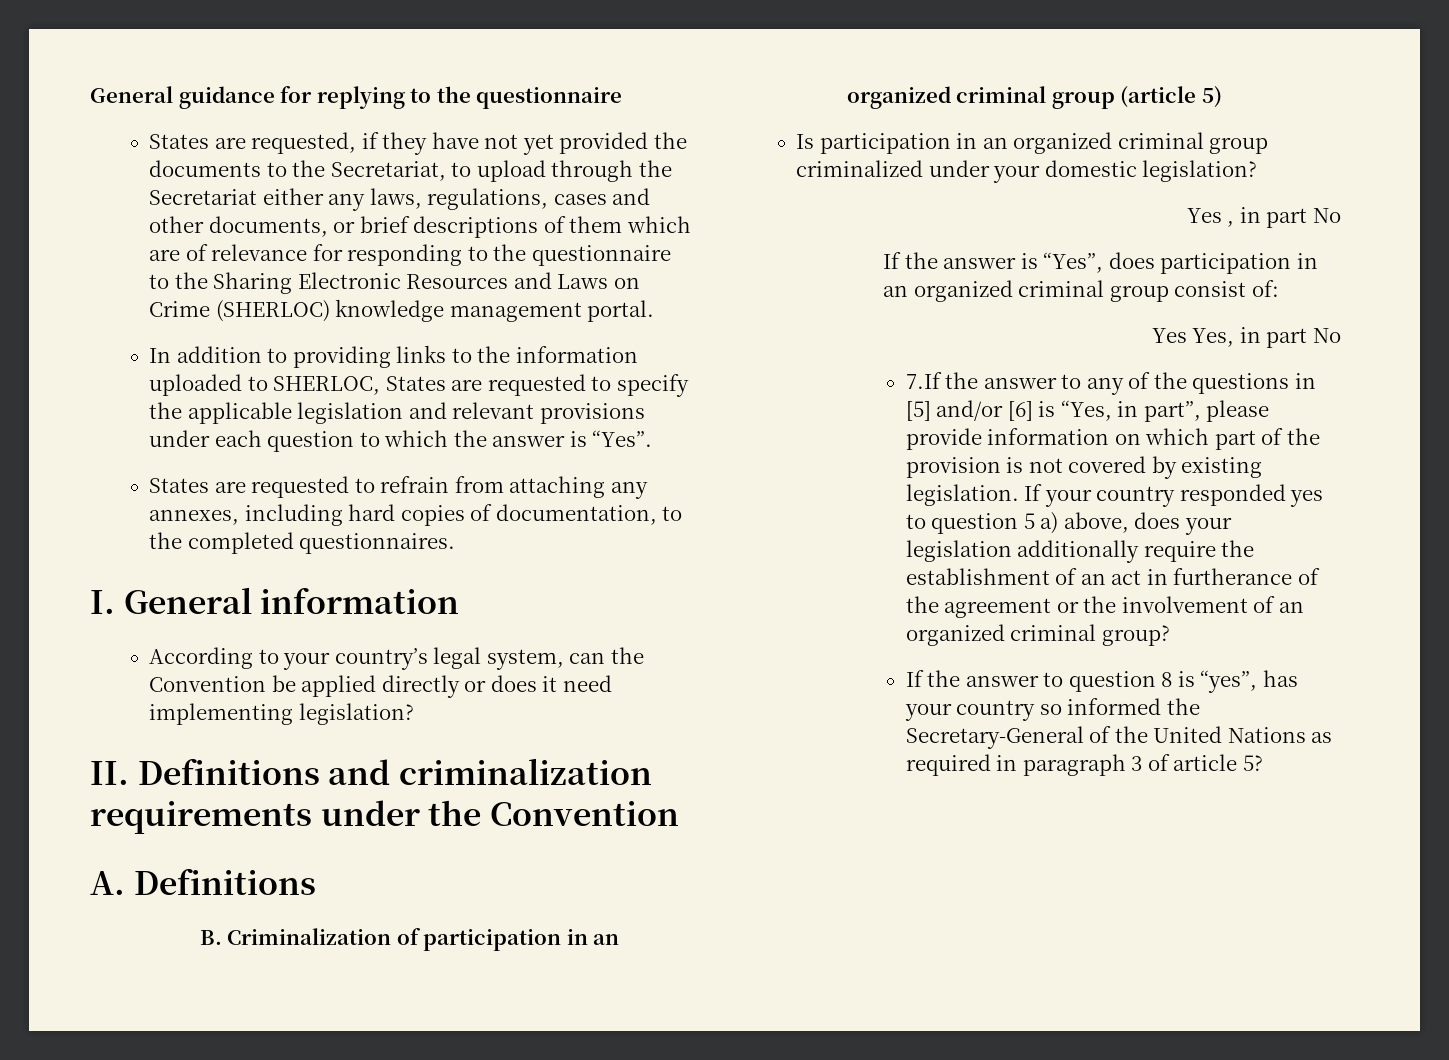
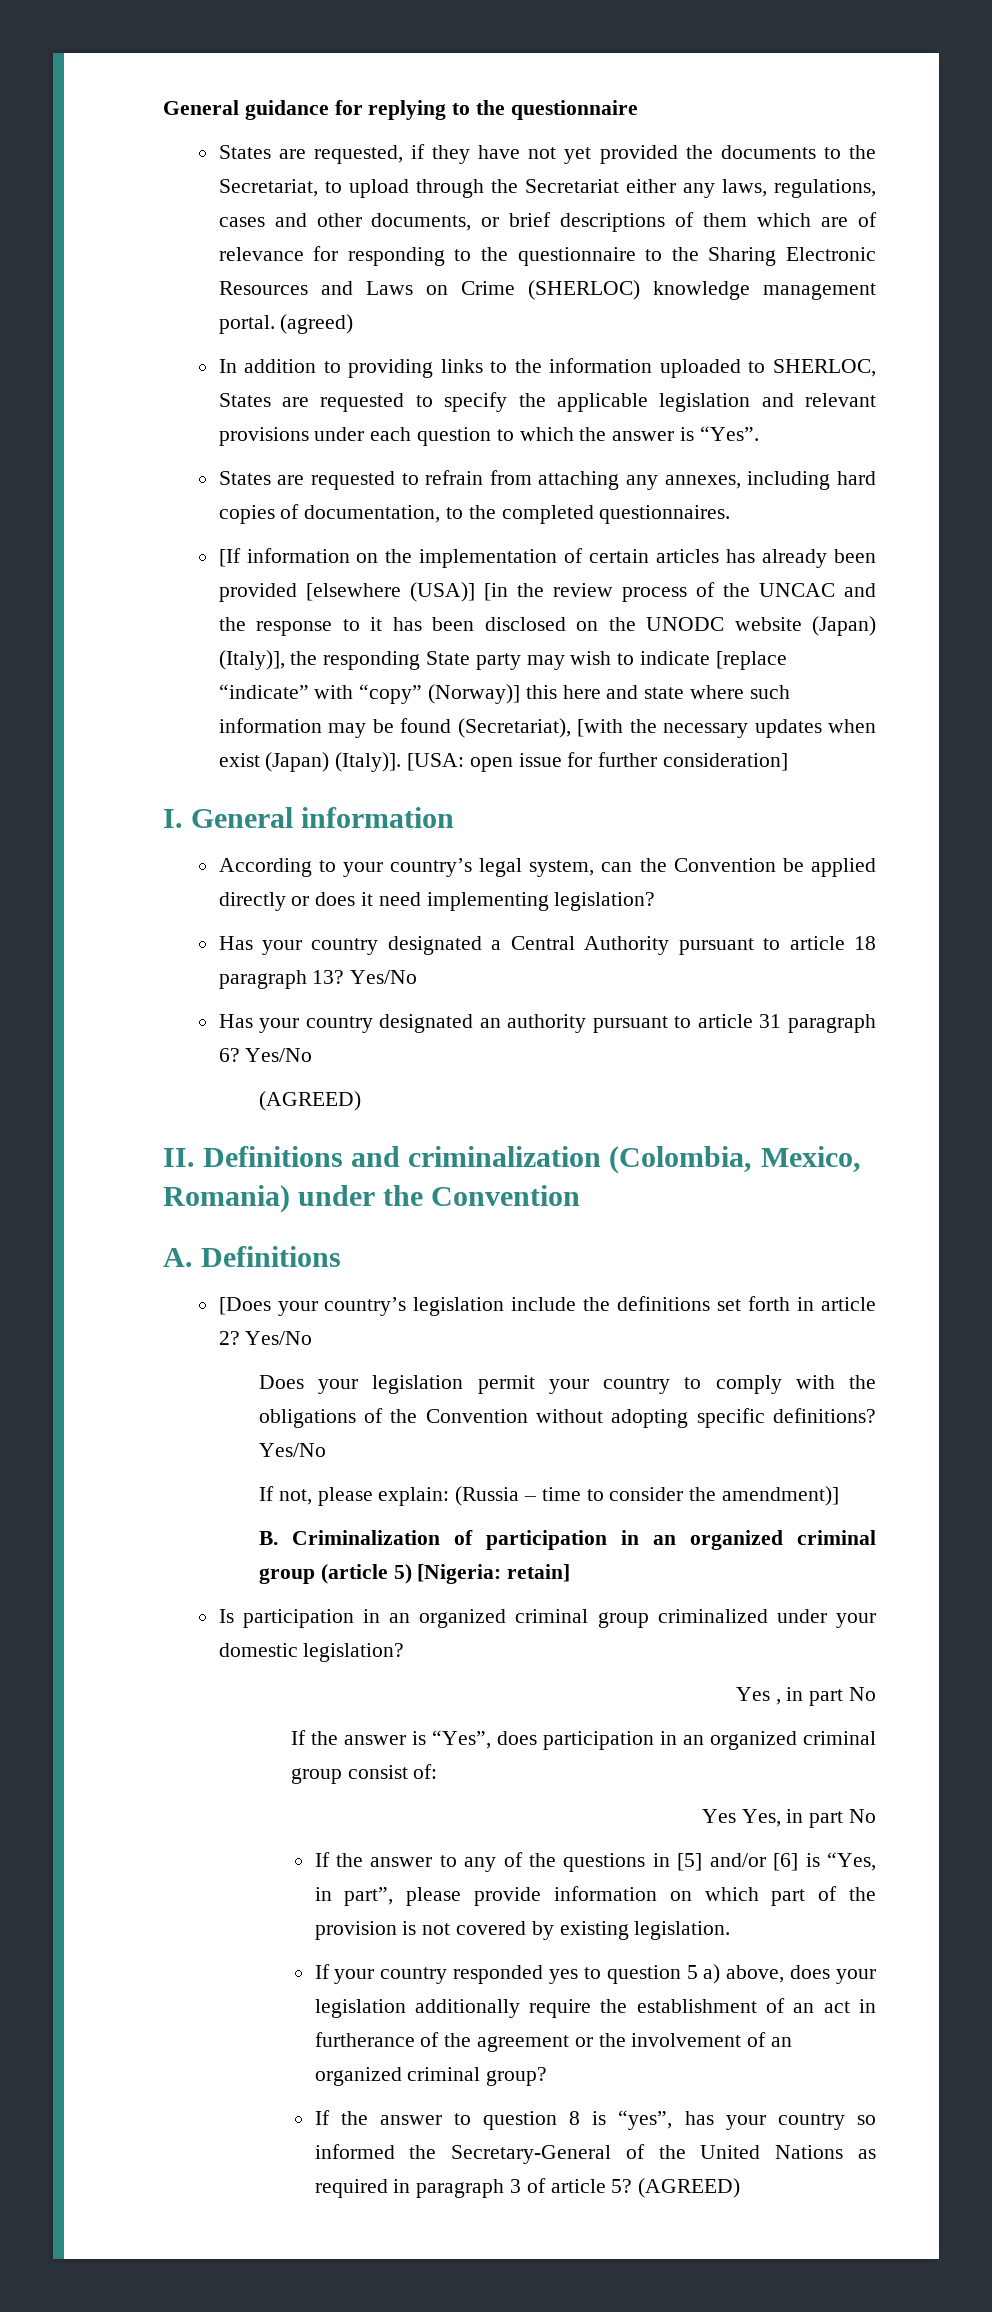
+ (agreed)
+ [If information on the implementation of certain articles has already been provided [elsewhere (USA)] [in the review process of the UNCAC and the response to it has been disclosed on the UNODC website (Japan) (Italy)], the responding State party may wish to indicate [replace “indicate” with “copy” (Norway)] this here and state where such information may be found (Secretariat), [with the necessary updates when exist (Japan) (Italy)]. [USA: open issue for further consideration]
+ Has your country designated a Central Authority pursuant to article 18 paragraph 13? Yes/No
+ Has your country designated an authority pursuant to article 31 paragraph 6? Yes/No
+ (AGREED)
- II. Definitions and criminalization requirements under the Convention
+ II. Definitions and criminalization (Colombia, Mexico, Romania) under the Convention
+ [Does your country’s legislation include the definitions set forth in article 2? Yes/No
+ Does your legislation permit your country to comply with the obligations of the Convention without adopting specific definitions? Yes/No
+ If not, please explain: (Russia – time to consider the amendment)]
- B. Criminalization of participation in an organized criminal group (article 5)
+ B. Criminalization of participation in an organized criminal group (article 5) [Nigeria: retain]
- 7.If the answer to any of the questions in [5] and/or [6] is “Yes, in part”, please provide information on which part of the provision is not covered by existing legislation. If your country responded yes to question 5 a) above, does your legislation additionally require the establishment of an act in furtherance of the agreement or the involvement of an organized criminal group?
+ If the answer to any of the questions in [5] and/or [6] is “Yes, in part”, please provide information on which part of the provision is not covered by existing legislation.
+ If your country responded yes to question 5 a) above, does your legislation additionally require the establishment of an act in furtherance of the agreement or the involvement of an organized criminal group?
- If the answer to question 8 is “yes”, has your country so informed the Secretary-General of the United Nations as required in paragraph 3 of article 5?
+ If the answer to question 8 is “yes”, has your country so informed the Secretary-General of the United Nations as required in paragraph 3 of article 5? (AGREED)

